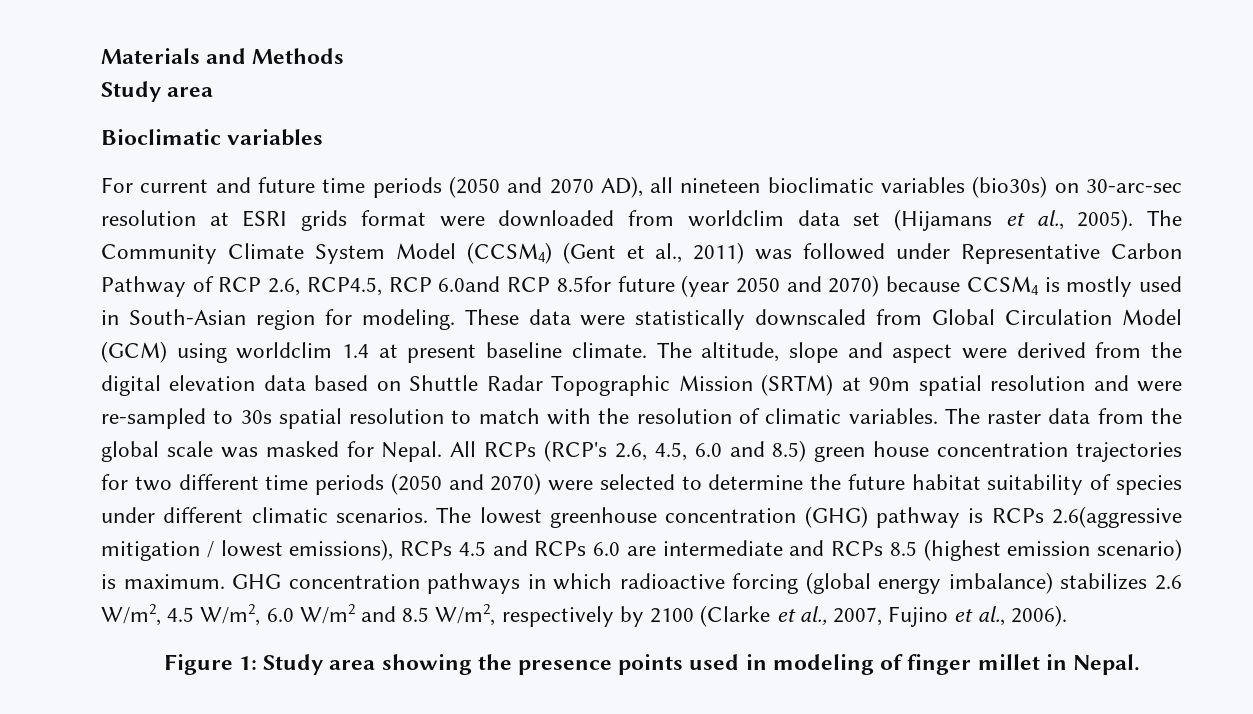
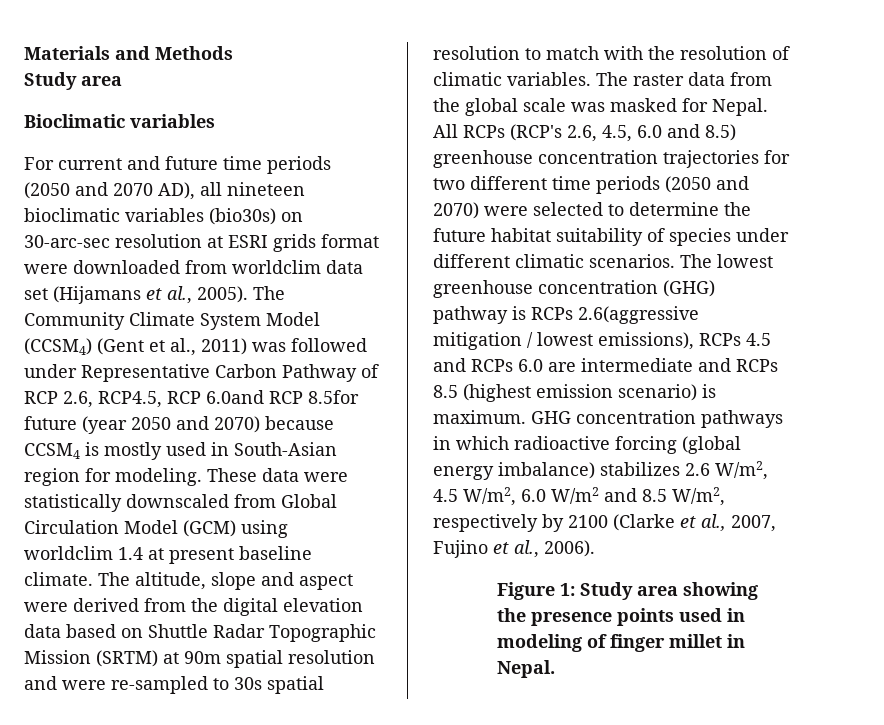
- All RCPs (RCP's 2.6, 4.5, 6.0 and 8.5) green house concentration trajectories for two different time periods (2050 and 2070) were selected to determine the future habitat suitability of species under different climatic scenarios.
+ All RCPs (RCP's 2.6, 4.5, 6.0 and 8.5) greenhouse concentration trajectories for two different time periods (2050 and 2070) were selected to determine the future habitat suitability of species under different climatic scenarios.

